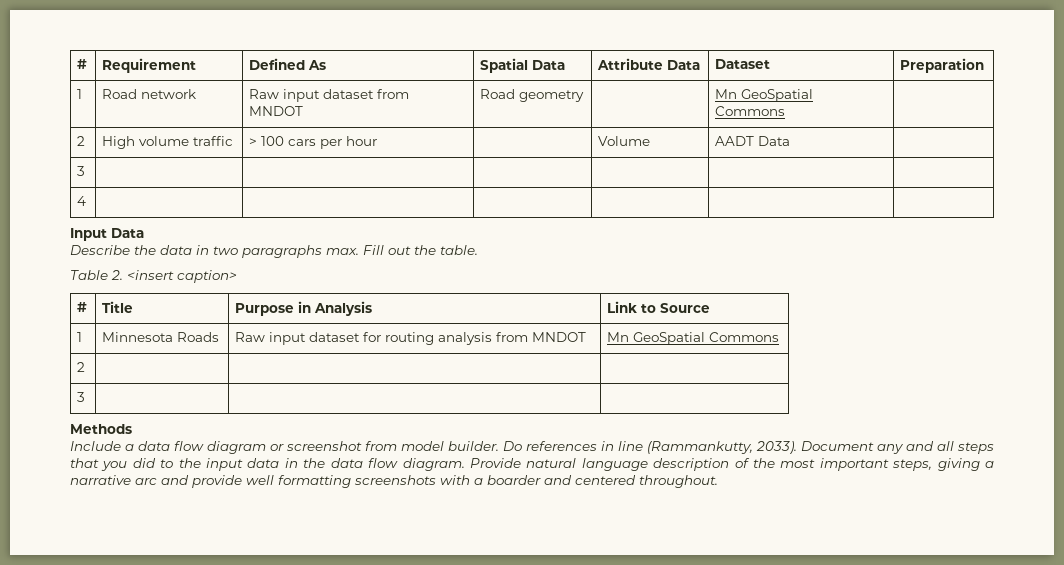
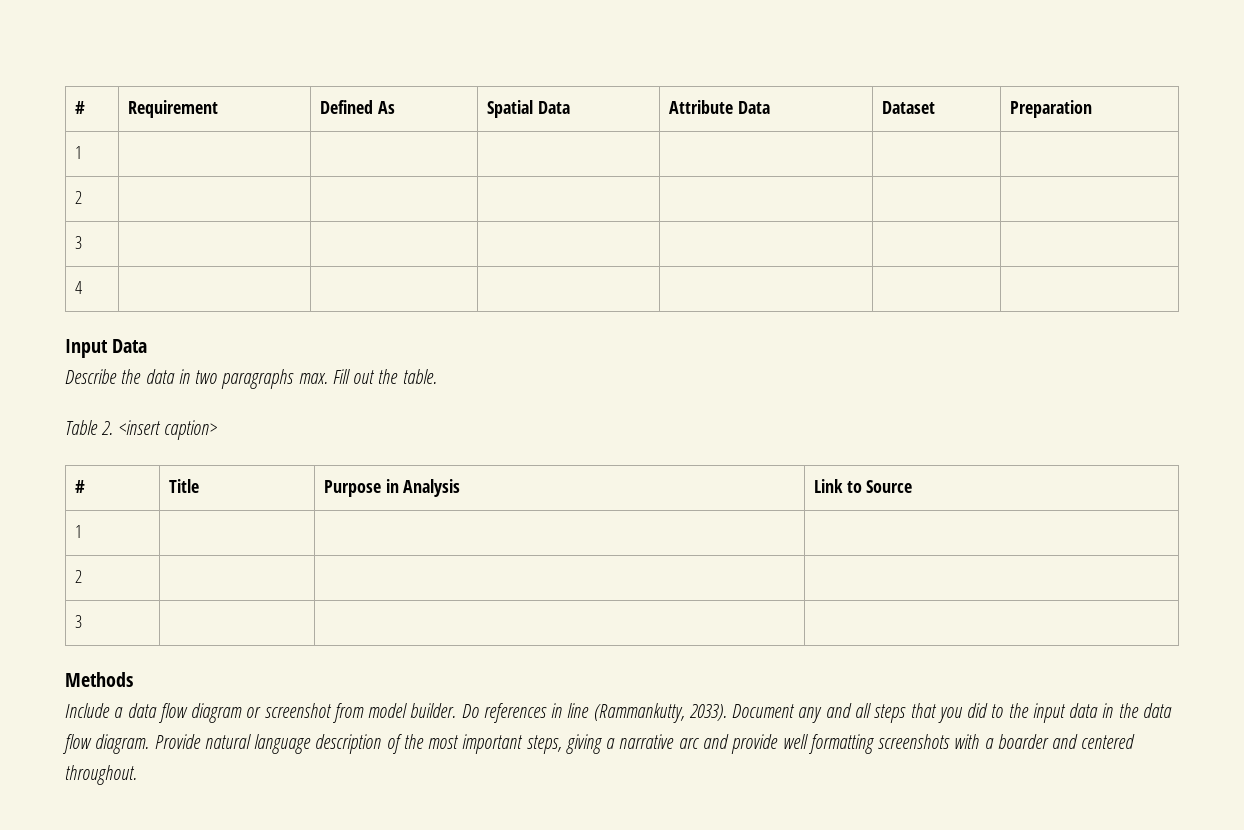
- 1 | Road network | Raw input dataset from MNDOT | Road geometry | | Mn GeoSpatial Commons |
- 2 | High volume traffic | > 100 cars per hour | | Volume | AADT Data |
+ 1 | | | | | |
+ 2 | | | | | |
  # | Title | Purpose in Analysis | Link to Source
- 1 | Minnesota Roads | Raw input dataset for routing analysis from MNDOT | Mn GeoSpatial Commons
+ 1 | | |

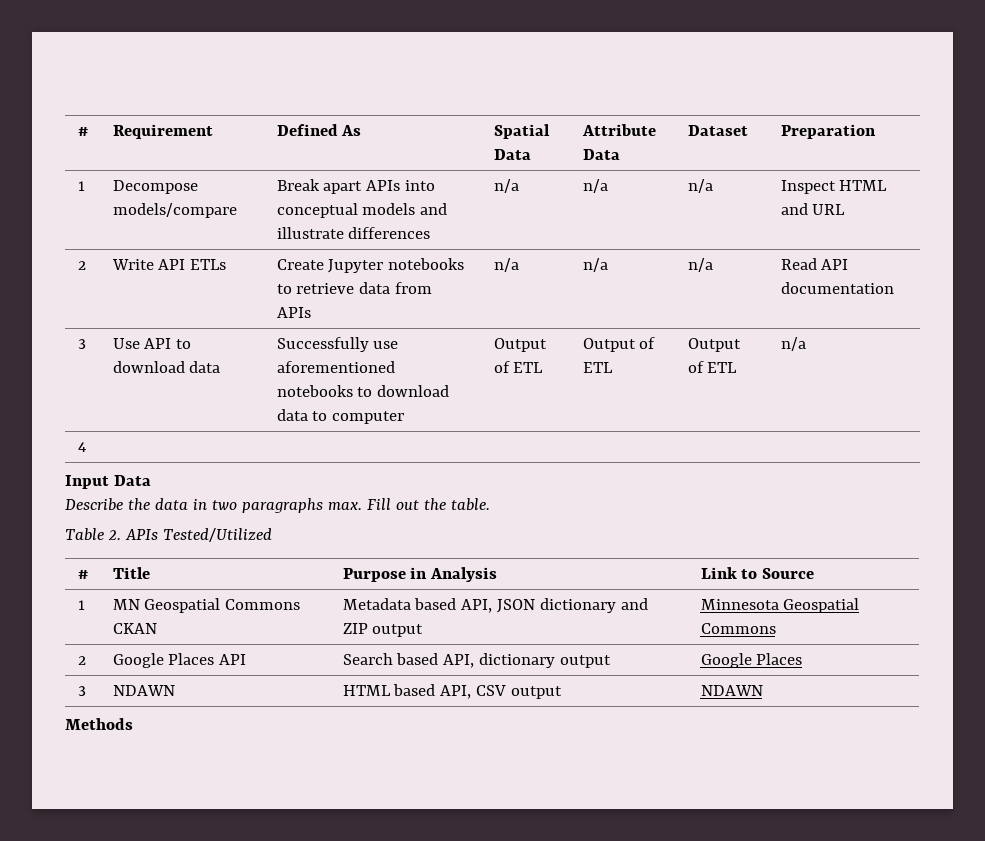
- 1 | | | | | |
- 2 | | | | | |
- 3 | | | | | |
+ 1 | Decompose models/compare | Break apart APIs into conceptual models and illustrate differences | n/a | n/a | n/a | Inspect HTML and URL
+ 2 | Write API ETLs | Create Jupyter notebooks to retrieve data from APIs | n/a | n/a | n/a | Read API documentation
+ 3 | Use API to download data | Successfully use aforementioned notebooks to download data to computer | Output of ETL | Output of ETL | Output of ETL | n/a
- Table 2. <insert caption>
+ Table 2. APIs Tested/Utilized
  # | Title | Purpose in Analysis | Link to Source
- 1 | | |
- 2 | | |
- 3 | | |
+ 1 | MN Geospatial Commons CKAN | Metadata based API, JSON dictionary and ZIP output | Minnesota Geospatial Commons
+ 2 | Google Places API | Search based API, dictionary output | Google Places
+ 3 | NDAWN | HTML based API, CSV output | NDAWN
  Methods
- Include a data flow diagram or screenshot from model builder. Do references in line (Rammankutty, 2033). Document any and all steps that you did to the input data in the data flow diagram. Provide natural language description of the most important steps, giving a narrative arc and provide well formatting screenshots with a boarder and centered throughout.

